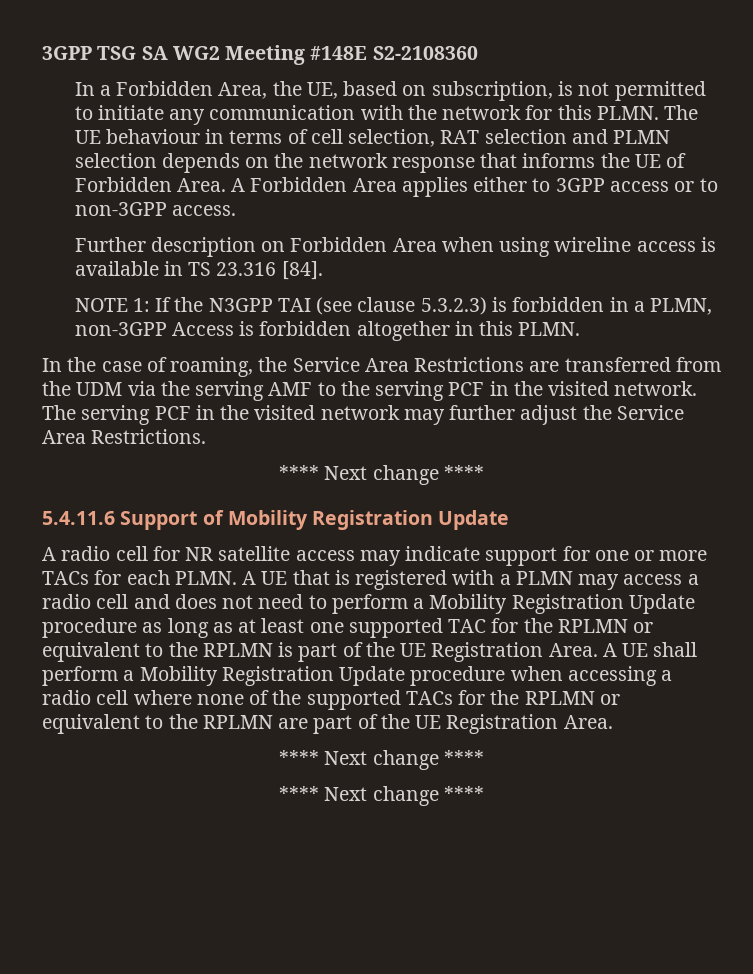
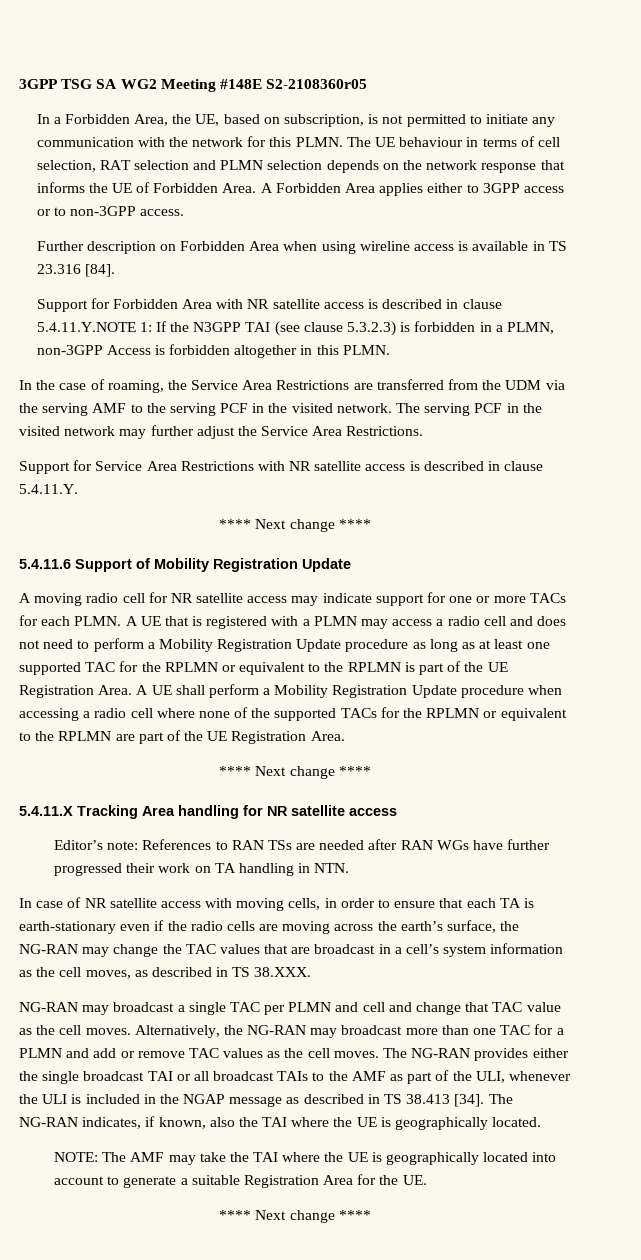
- 3GPP TSG SA WG2 Meeting #148E S2-2108360
+ 3GPP TSG SA WG2 Meeting #148E S2-2108360r05
- NOTE 1: If the N3GPP TAI (see clause 5.3.2.3) is forbidden in a PLMN, non-3GPP Access is forbidden altogether in this PLMN.
+ Support for Forbidden Area with NR satellite access is described in clause 5.4.11.Y.NOTE 1: If the N3GPP TAI (see clause 5.3.2.3) is forbidden in a PLMN, non-3GPP Access is forbidden altogether in this PLMN.
+ Support for Service Area Restrictions with NR satellite access is described in clause 5.4.11.Y.
- A radio cell for NR satellite access may indicate support for one or more TACs for each PLMN.
+ A moving radio cell for NR satellite access may indicate support for one or more TACs for each PLMN.
+ 5.4.11.X Tracking Area handling for NR satellite access
+ Editor’s note: References to RAN TSs are needed after RAN WGs have further progressed their work on TA handling in NTN.
+ In case of NR satellite access with moving cells, in order to ensure that each TA is earth-stationary even if the radio cells are moving across the earth’s surface, the NG-RAN may change the TAC values that are broadcast in a cell’s system information as the cell moves, as described in TS 38.XXX.
+ NG-RAN may broadcast a single TAC per PLMN and cell and change that TAC value as the cell moves. Alternatively, the NG-RAN may broadcast more than one TAC for a PLMN and add or remove TAC values as the cell moves. The NG-RAN provides either the single broadcast TAI or all broadcast TAIs to the AMF as part of the ULI, whenever the ULI is included in the NGAP message as described in TS 38.413 [34]. The NG-RAN indicates, if known, also the TAI where the UE is geographically located.
+ NOTE: The AMF may take the TAI where the UE is geographically located into account to generate a suitable Registration Area for the UE.

